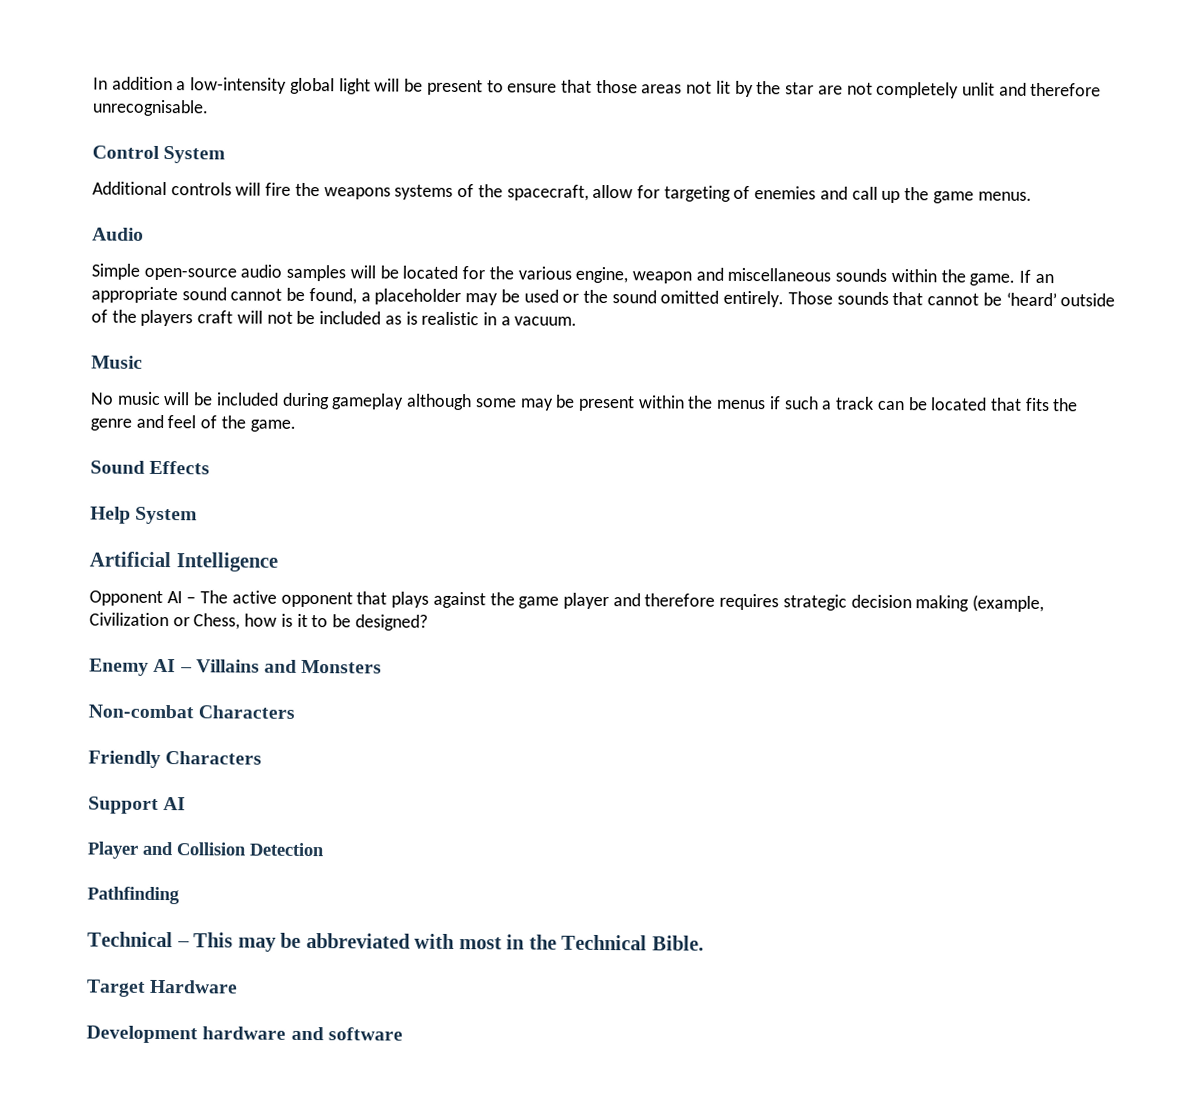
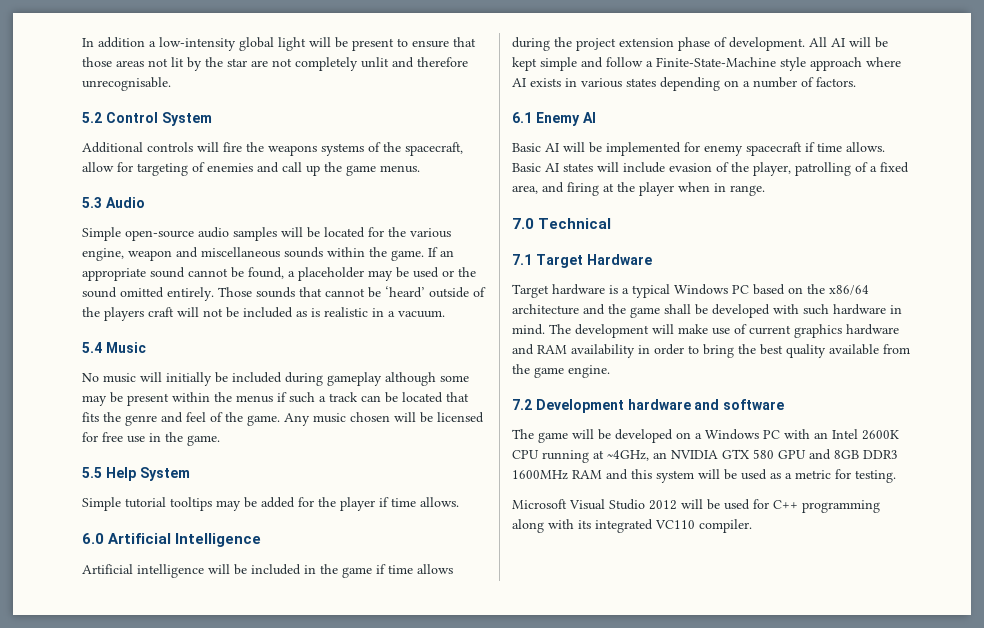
- Control System
+ 5.2 Control System
- Audio
+ 5.3 Audio
- Music
+ 5.4 Music
- No music will be included during gameplay although some may be present within the menus if such a track can be located that fits the genre and feel of the game.
- Sound Effects
- Help System
- Artificial Intelligence
- Opponent AI – The active opponent that plays against the game player and therefore requires strategic decision making (example, Civilization or Chess, how is it to be designed?
- Enemy AI – Villains and Monsters
- Non-combat Characters
- Friendly Characters
- Support AI
- Player and Collision Detection
- Pathfinding
- Technical – This may be abbreviated with most in the Technical Bible.
- Target Hardware
- Development hardware and software
+ No music will initially be included during gameplay although some may be present within the menus if such a track can be located that fits the genre and feel of the game. Any music chosen will be licensed for free use in the game.
+ 5.5 Help System
+ Simple tutorial tooltips may be added for the player if time allows.
+ 6.0 Artificial Intelligence
+ Artificial intelligence will be included in the game if time allows during the project extension phase of development. All AI will be kept simple and follow a Finite-State-Machine style approach where AI exists in various states depending on a number of factors.
+ 6.1 Enemy AI
+ Basic AI will be implemented for enemy spacecraft if time allows. Basic AI states will include evasion of the player, patrolling of a fixed area, and firing at the player when in range.
+ 7.0 Technical
+ 7.1 Target Hardware
+ Target hardware is a typical Windows PC based on the x86/64 architecture and the game shall be developed with such hardware in mind. The development will make use of current graphics hardware and RAM availability in order to bring the best quality available from the game engine.
+ 7.2 Development hardware and software
+ The game will be developed on a Windows PC with an Intel 2600K CPU running at ~4GHz, an NVIDIA GTX 580 GPU and 8GB DDR3 1600MHz RAM and this system will be used as a metric for testing.
+ Microsoft Visual Studio 2012 will be used for C++ programming along with its integrated VC110 compiler.

